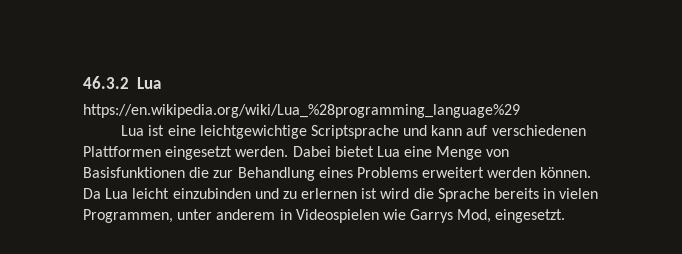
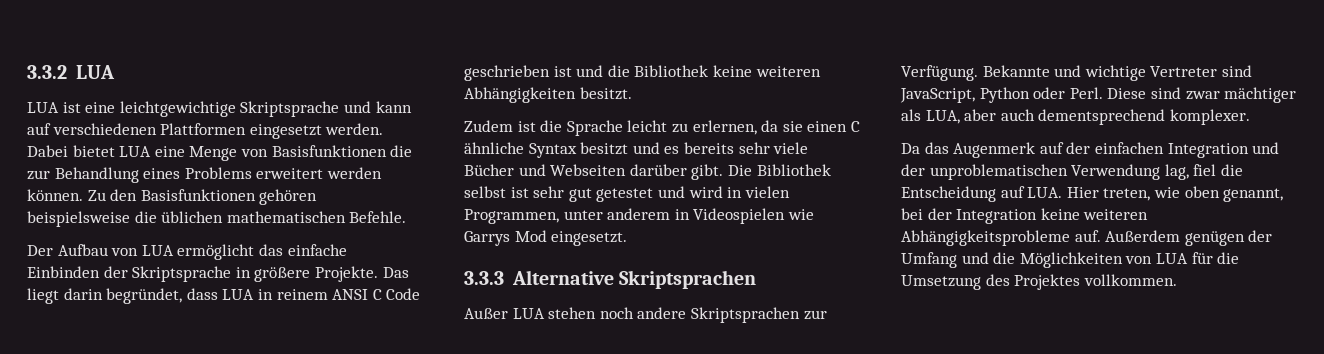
- 46.3.2 Lua
- https://en.wikipedia.org/wiki/Lua_%28programming_language%29
- Lua ist eine leichtgewichtige Scriptsprache und kann auf verschiedenen Plattformen eingesetzt werden.
+ 3.3.2 LUA
+ LUA ist eine leichtgewichtige Skriptsprache und kann auf verschiedenen Plattformen eingesetzt werden.
- Dabei bietet Lua eine Menge von Basisfunktionen die zur Behandlung eines Problems erweitert werden können.
+ Dabei bietet LUA eine Menge von Basisfunktionen die zur Behandlung eines Problems erweitert werden können.
- Da Lua leicht einzubinden und zu erlernen ist wird die Sprache bereits in vielen Programmen, unter anderem in Videospielen wie Garrys Mod, eingesetzt.
+ Zu den Basisfunktionen gehören beispielsweise die üblichen mathematischen Befehle.
+ Der Aufbau von LUA ermöglicht das einfache Einbinden der Skriptsprache in größere Projekte. Das liegt darin begründet, dass LUA in reinem ANSI C Code geschrieben ist und die Bibliothek keine weiteren Abhängigkeiten besitzt.
+ Zudem ist die Sprache leicht zu erlernen, da sie einen C ähnliche Syntax besitzt und es bereits sehr viele Bücher und Webseiten darüber gibt. Die Bibliothek selbst ist sehr gut getestet und wird in vielen Programmen, unter anderem in Videospielen wie Garrys Mod eingesetzt.
+ 3.3.3 Alternative Skriptsprachen
+ Außer LUA stehen noch andere Skriptsprachen zur Verfügung. Bekannte und wichtige Vertreter sind JavaScript, Python oder Perl. Diese sind zwar mächtiger als LUA, aber auch dementsprechend komplexer.
+ Da das Augenmerk auf der einfachen Integration und der unproblematischen Verwendung lag, fiel die Entscheidung auf LUA. Hier treten, wie oben genannt, bei der Integration keine weiteren Abhängigkeitsprobleme auf. Außerdem genügen der Umfang und die Möglichkeiten von LUA für die Umsetzung des Projektes vollkommen.

